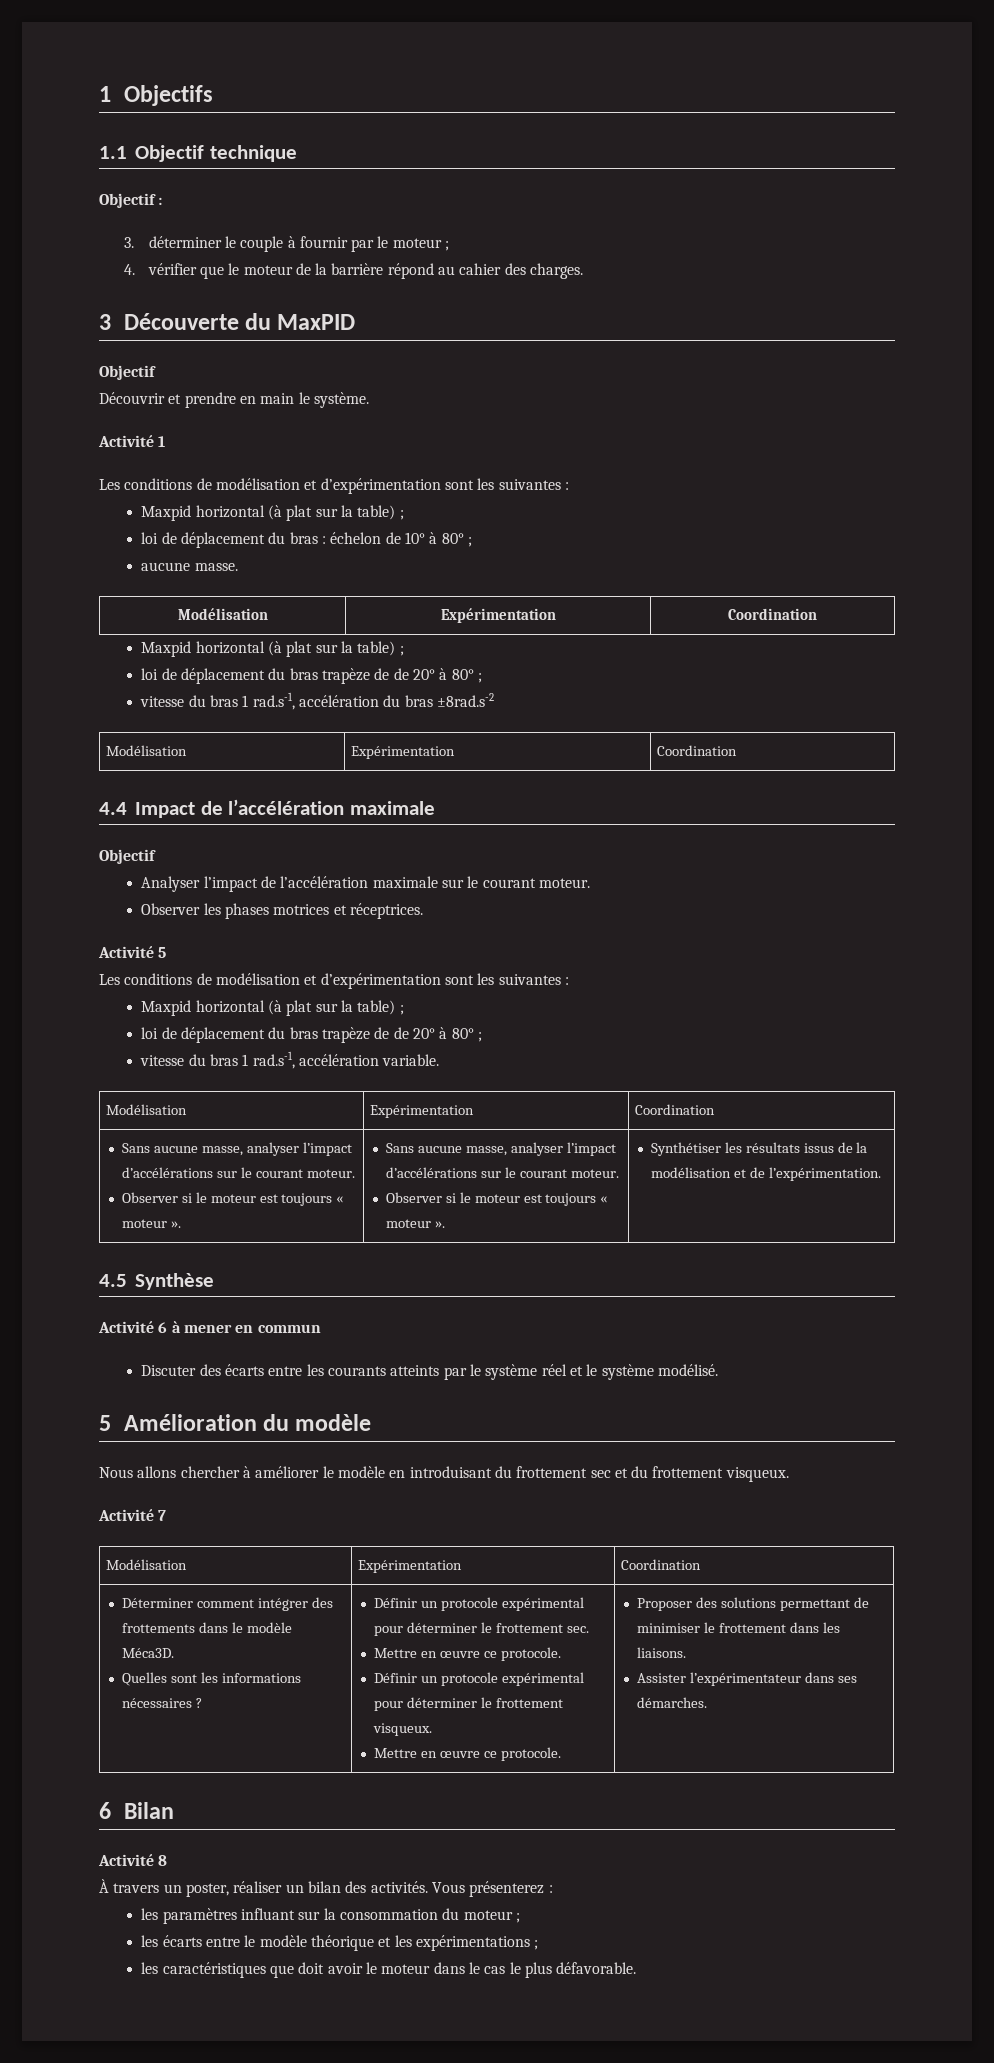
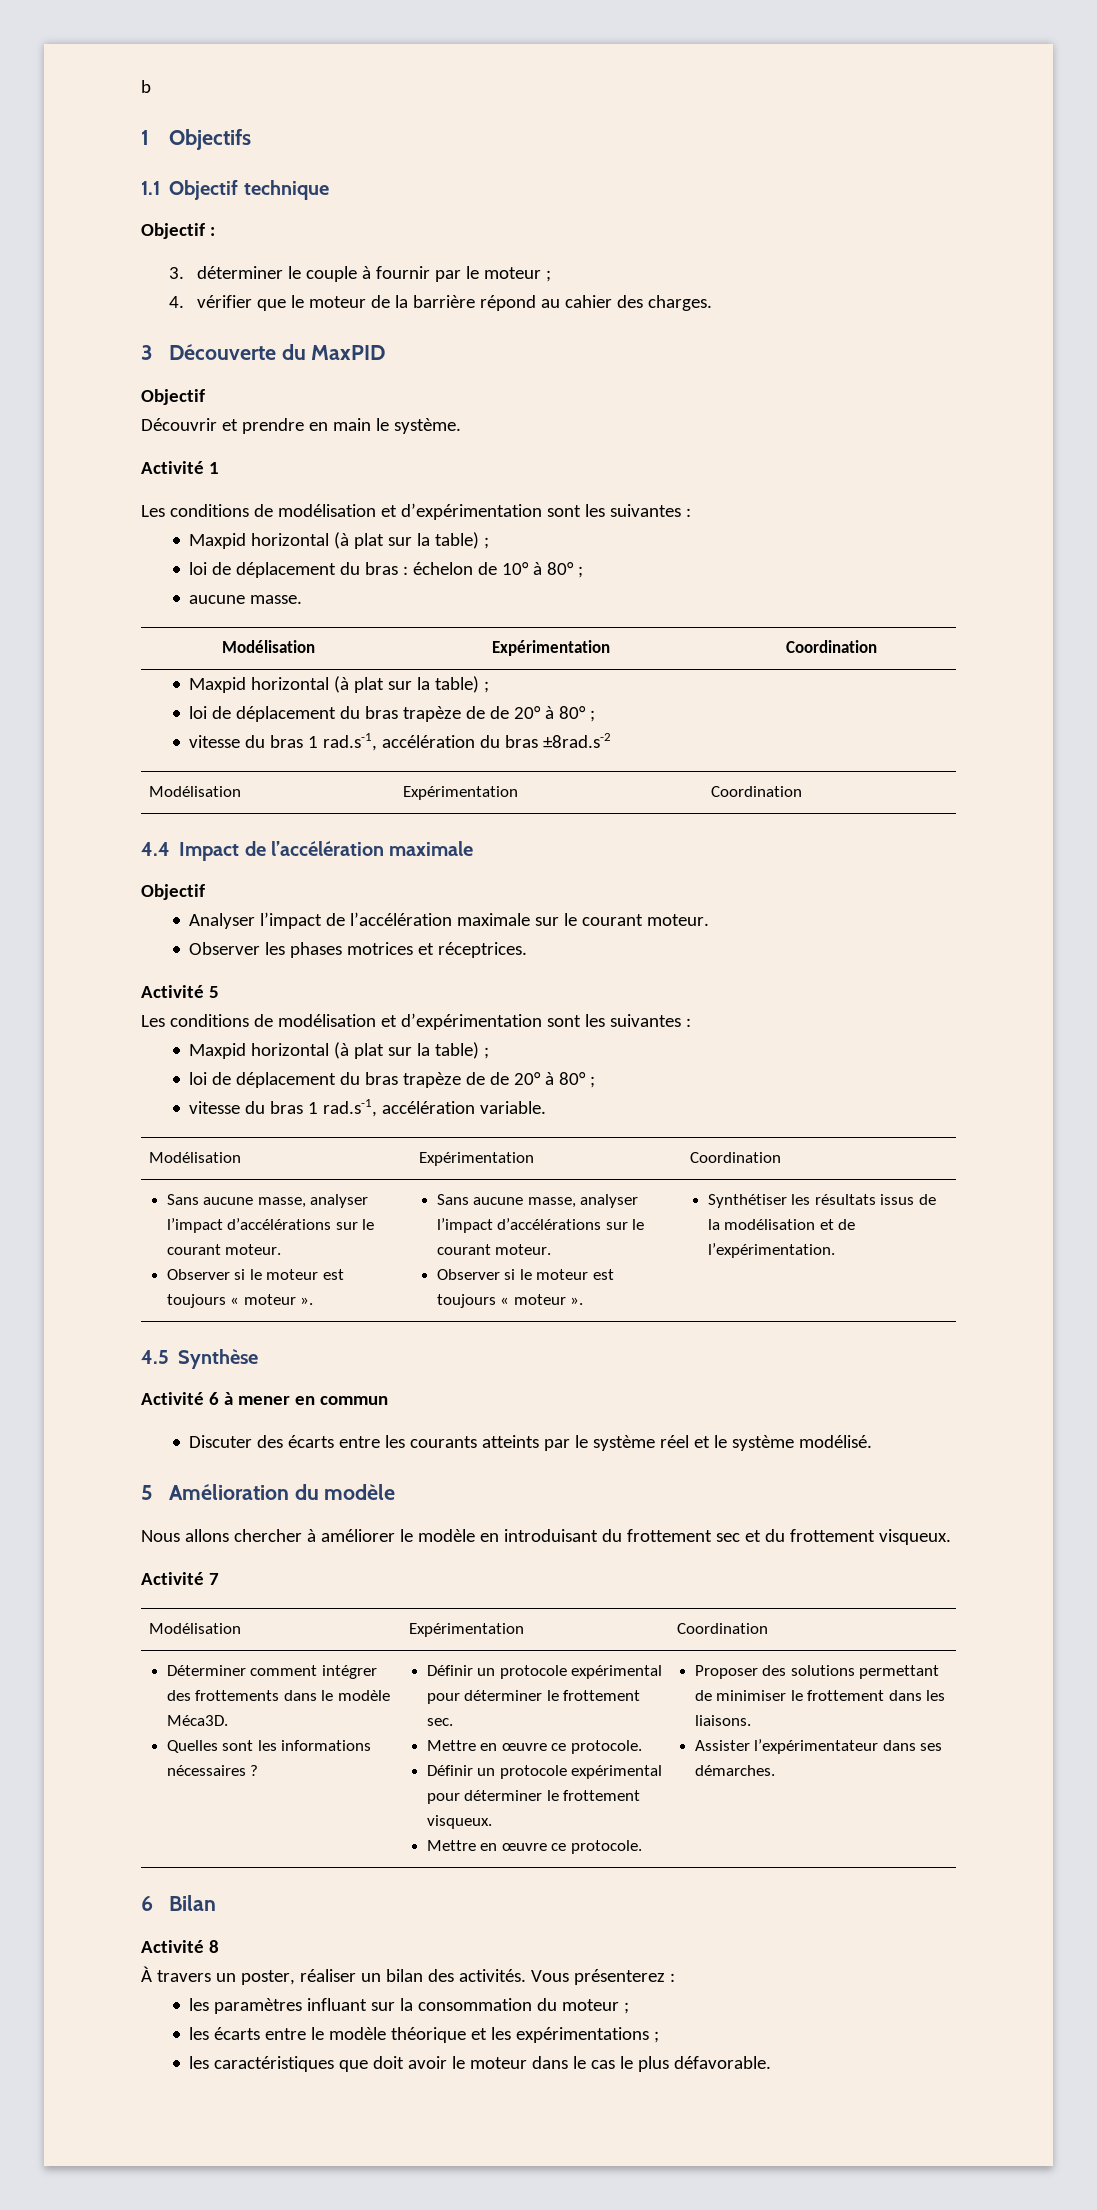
+ b

